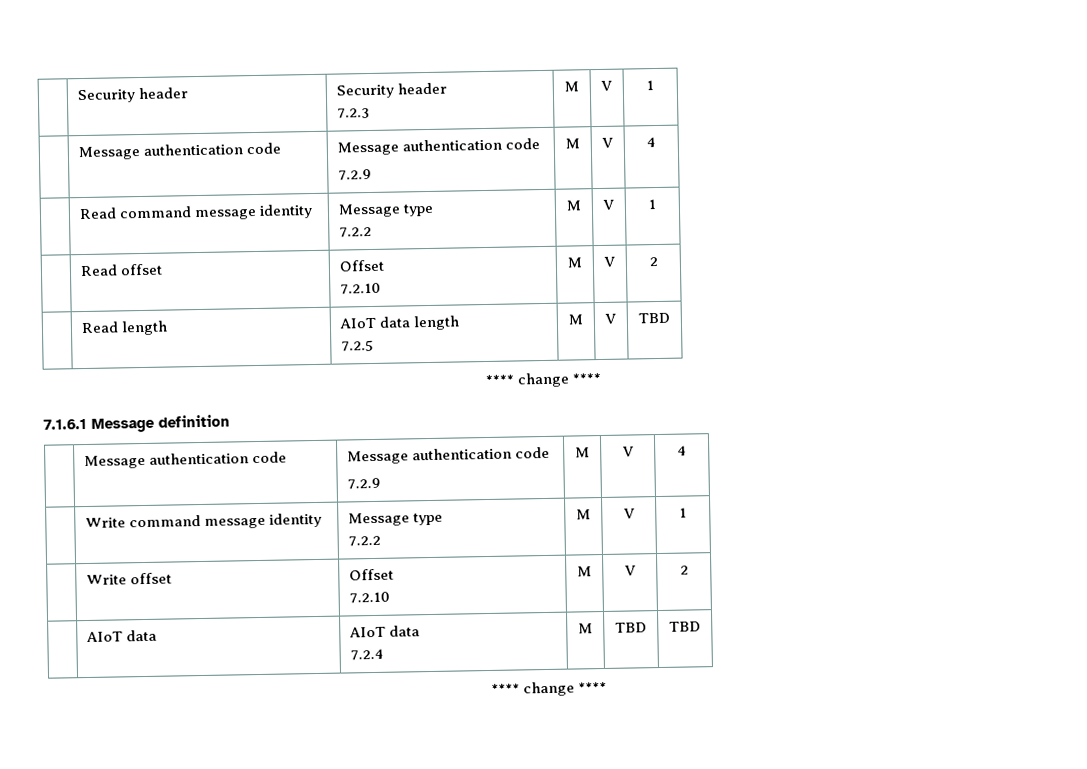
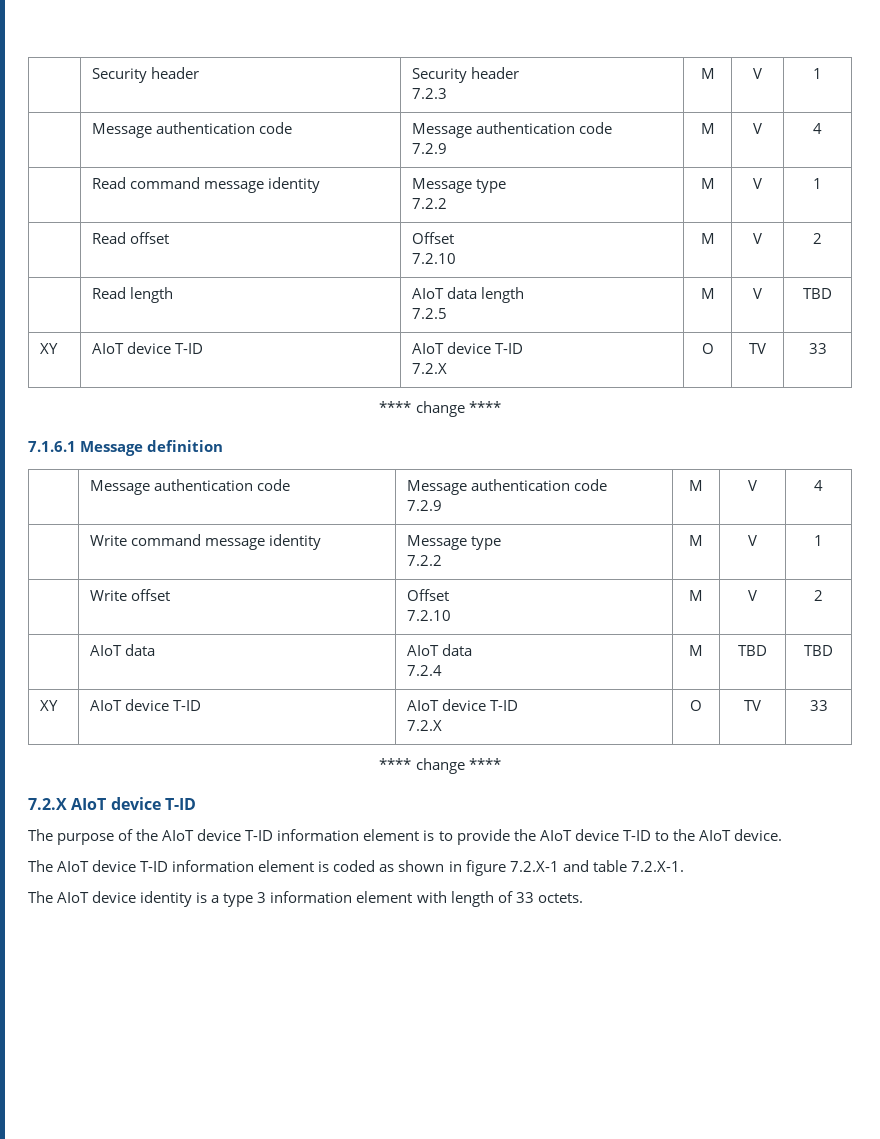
  | Read length | AIoT data length
  7.2.5 | M | V | TBD
+ XY | AIoT device T-ID | AIoT device T-ID
+ 7.2.X | O | TV | 33
  | AIoT data | AIoT data
  7.2.4 | M | TBD | TBD
+ XY | AIoT device T-ID | AIoT device T-ID
+ 7.2.X | O | TV | 33
  **** change ****
+ 7.2.X AIoT device T-ID
+ The purpose of the AIoT device T-ID information element is to provide the AIoT device T-ID to the AIoT device.
+ The AIoT device T-ID information element is coded as shown in figure 7.2.X-1 and table 7.2.X-1.
+ The AIoT device identity is a type 3 information element with length of 33 octets.

